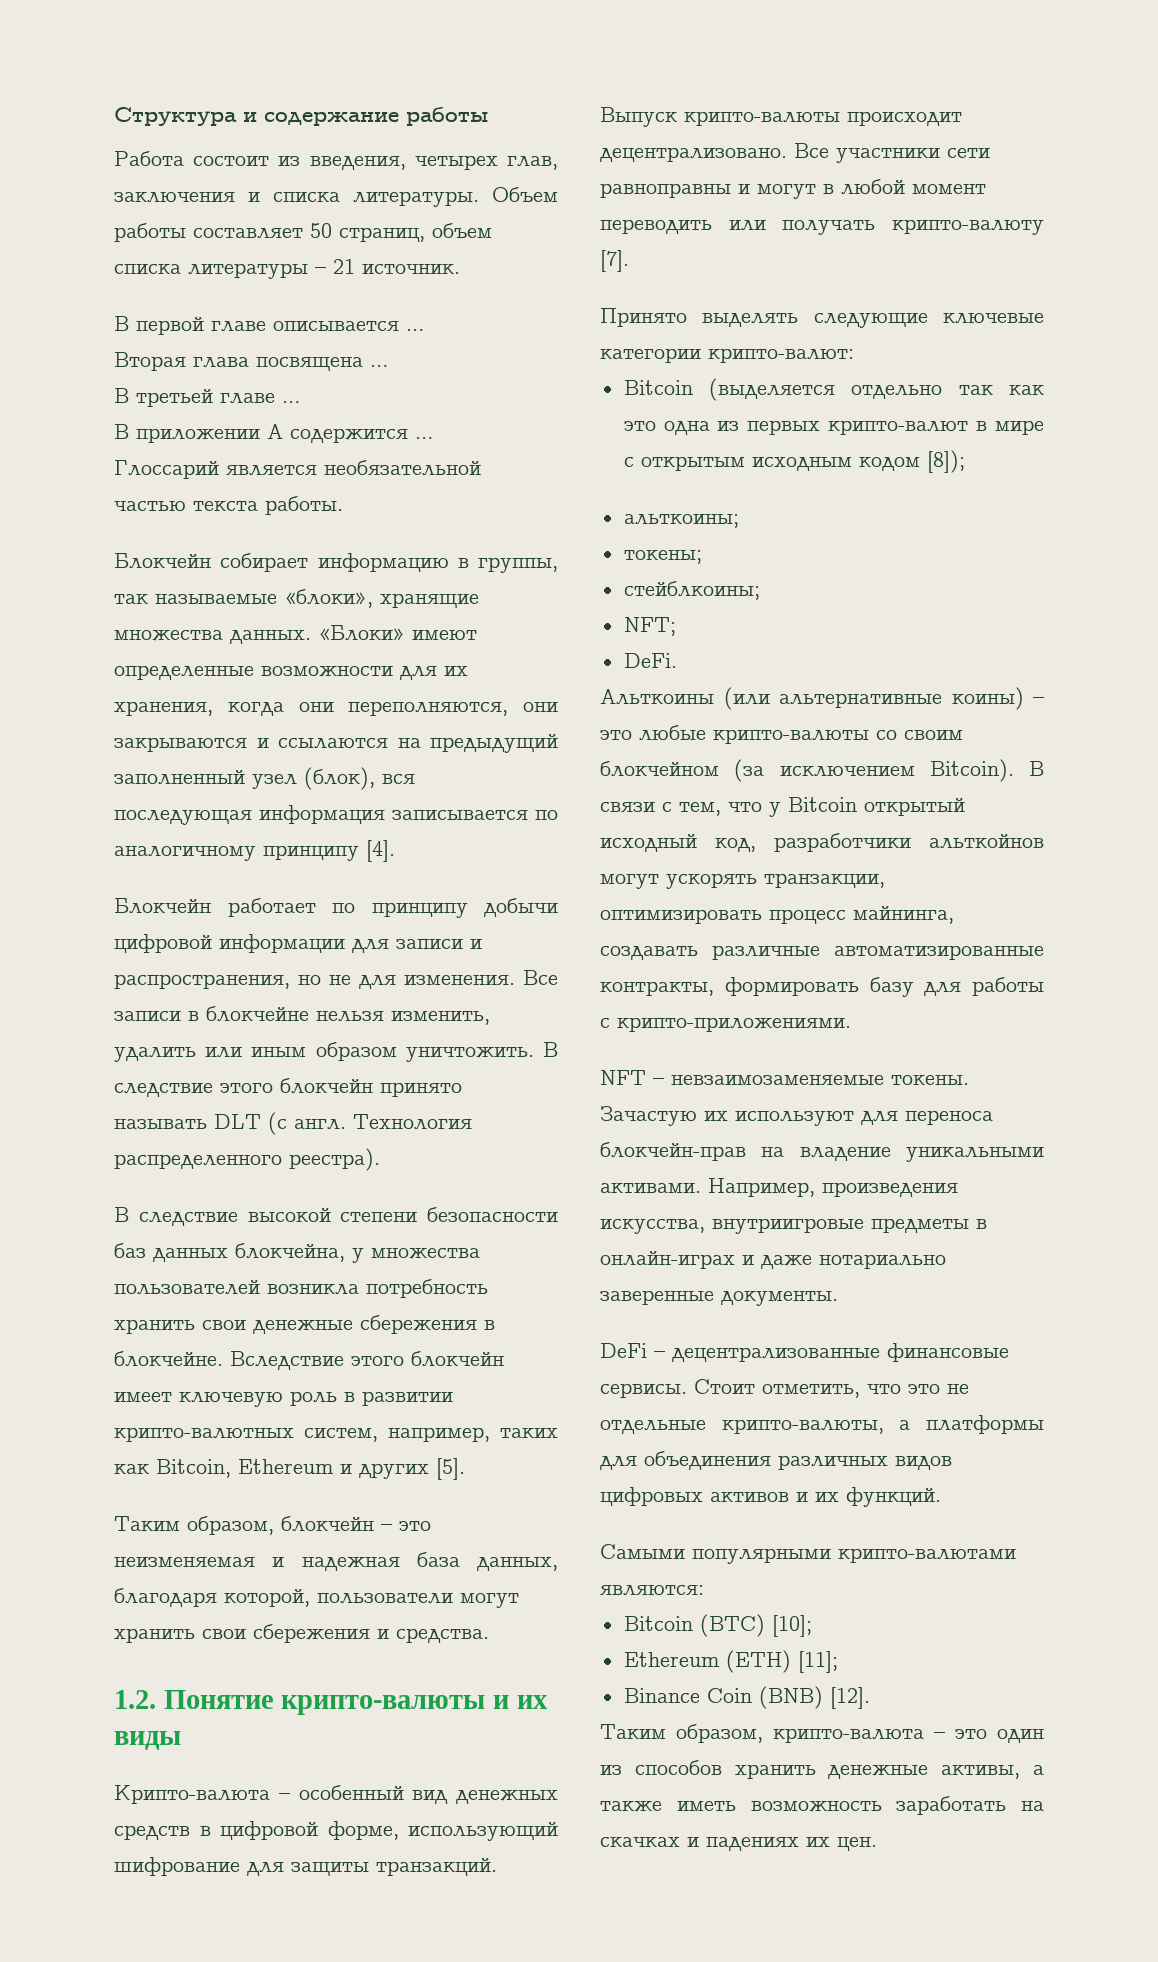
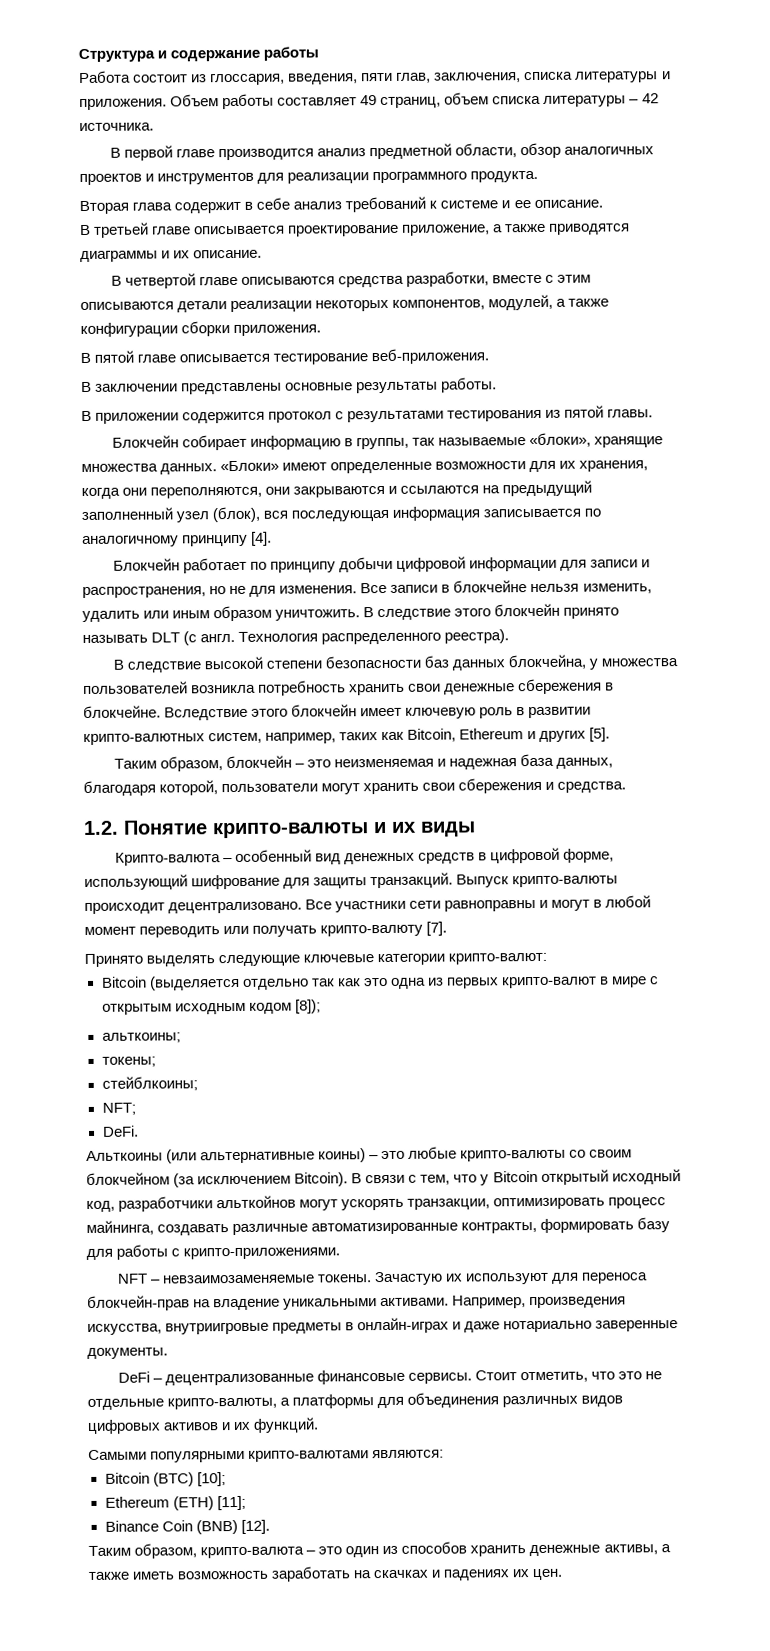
- Работа состоит из введения, четырех глав, заключения и списка литературы.
+ Работа состоит из глоссария, введения, пяти глав, заключения, списка литературы и приложения.
- Объем работы составляет 50 страниц, объем списка литературы – 21 источник.
+ Объем работы составляет 49 страниц, объем списка литературы – 42 источника.
- В первой главе описывается …
- Вторая глава посвящена …
- В третьей главе …
- В приложении А содержится …
- Глоссарий является необязательной частью текста работы.
+ В первой главе производится анализ предметной области, обзор аналогичных проектов и инструментов для реализации программного продукта.
+ Вторая глава содержит в себе анализ требований к системе и ее описание.
+ В третьей главе описывается проектирование приложение, а также приводятся диаграммы и их описание.
+ В четвертой главе описываются средства разработки, вместе с этим описываются детали реализации некоторых компонентов, модулей, а также конфигурации сборки приложения.
+ В пятой главе описывается тестирование веб-приложения.
+ В заключении представлены основные результаты работы.
+ В приложении содержится протокол с результатами тестирования из пятой главы.

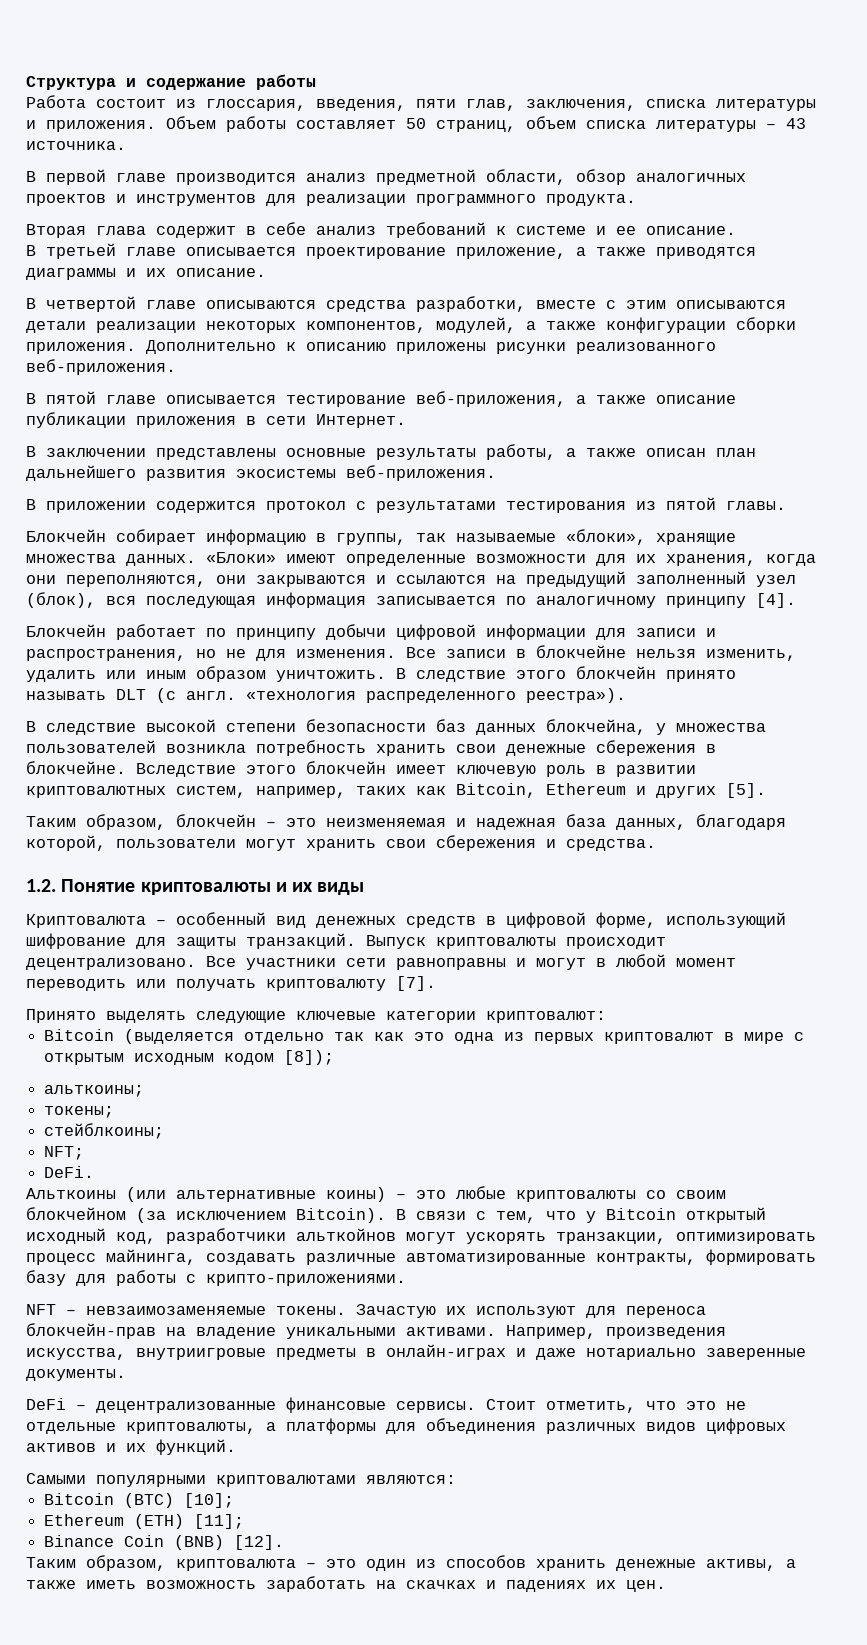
- Объем работы составляет 49 страниц, объем списка литературы – 42 источника.
+ Объем работы составляет 50 страниц, объем списка литературы – 43 источника.
+ Дополнительно к описанию приложены рисунки реализованного веб-приложения.
- В пятой главе описывается тестирование веб-приложения.
+ В пятой главе описывается тестирование веб-приложения, а также описание публикации приложения в сети Интернет.
- В заключении представлены основные результаты работы.
+ В заключении представлены основные результаты работы, а также описан план дальнейшего развития экосистемы веб-приложения.
- Технология распределенного реестра).
+ «технология распределенного реестра»).
- Вследствие этого блокчейн имеет ключевую роль в развитии крипто-валютных систем, например, таких как Bitcoin, Ethereum и других [5].
+ Вследствие этого блокчейн имеет ключевую роль в развитии криптовалютных систем, например, таких как Bitcoin, Ethereum и других [5].
- 1.2. Понятие крипто-валюты и их виды
+ 1.2. Понятие криптовалюты и их виды
- Крипто-валюта – особенный вид денежных средств в цифровой форме, использующий шифрование для защиты транзакций.
+ Криптовалюта – особенный вид денежных средств в цифровой форме, использующий шифрование для защиты транзакций.
- Выпуск крипто-валюты происходит децентрализовано.
+ Выпуск криптовалюты происходит децентрализовано.
- Все участники сети равноправны и могут в любой момент переводить или получать крипто-валюту [7].
+ Все участники сети равноправны и могут в любой момент переводить или получать криптовалюту [7].
- Принято выделять следующие ключевые категории крипто-валют:
+ Принято выделять следующие ключевые категории криптовалют:
- Bitcoin (выделяется отдельно так как это одна из первых крипто-валют в мире с открытым исходным кодом [8]);
+ Bitcoin (выделяется отдельно так как это одна из первых криптовалют в мире с открытым исходным кодом [8]);
- Альткоины (или альтернативные коины) – это любые крипто-валюты со своим блокчейном (за исключением Bitcoin).
+ Альткоины (или альтернативные коины) – это любые криптовалюты со своим блокчейном (за исключением Bitcoin).
- Стоит отметить, что это не отдельные крипто-валюты, а платформы для объединения различных видов цифровых активов и их функций.
+ Стоит отметить, что это не отдельные криптовалюты, а платформы для объединения различных видов цифровых активов и их функций.
- Самыми популярными крипто-валютами являются:
+ Самыми популярными криптовалютами являются:
- Таким образом, крипто-валюта – это один из способов хранить денежные активы, а также иметь возможность заработать на скачках и падениях их цен.
+ Таким образом, криптовалюта – это один из способов хранить денежные активы, а также иметь возможность заработать на скачках и падениях их цен.

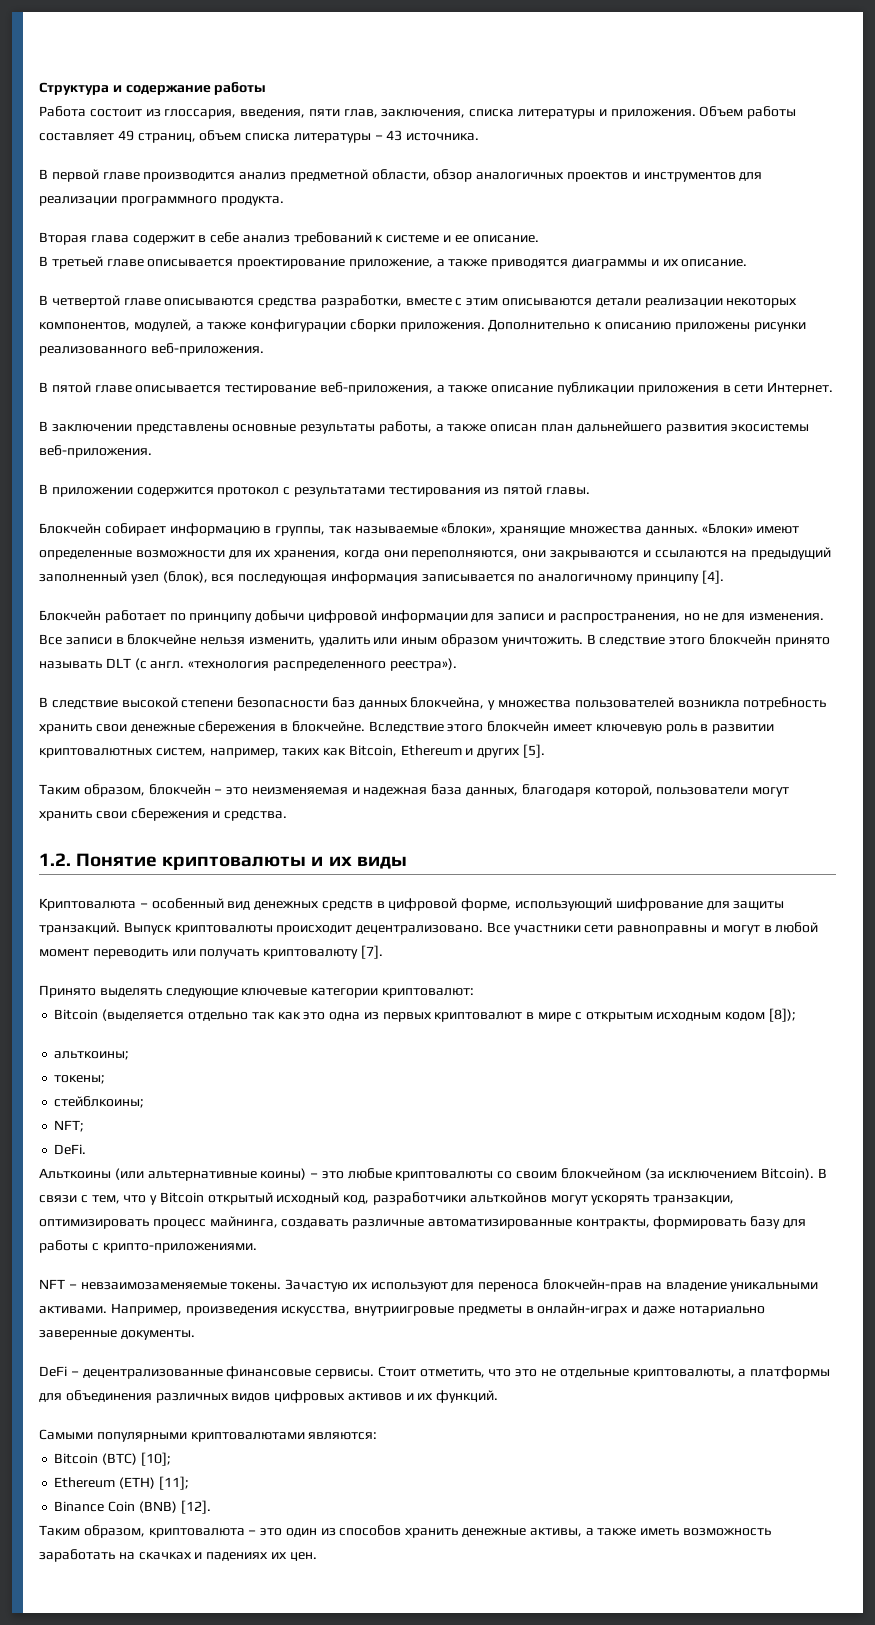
- Объем работы составляет 50 страниц, объем списка литературы – 43 источника.
+ Объем работы составляет 49 страниц, объем списка литературы – 43 источника.

